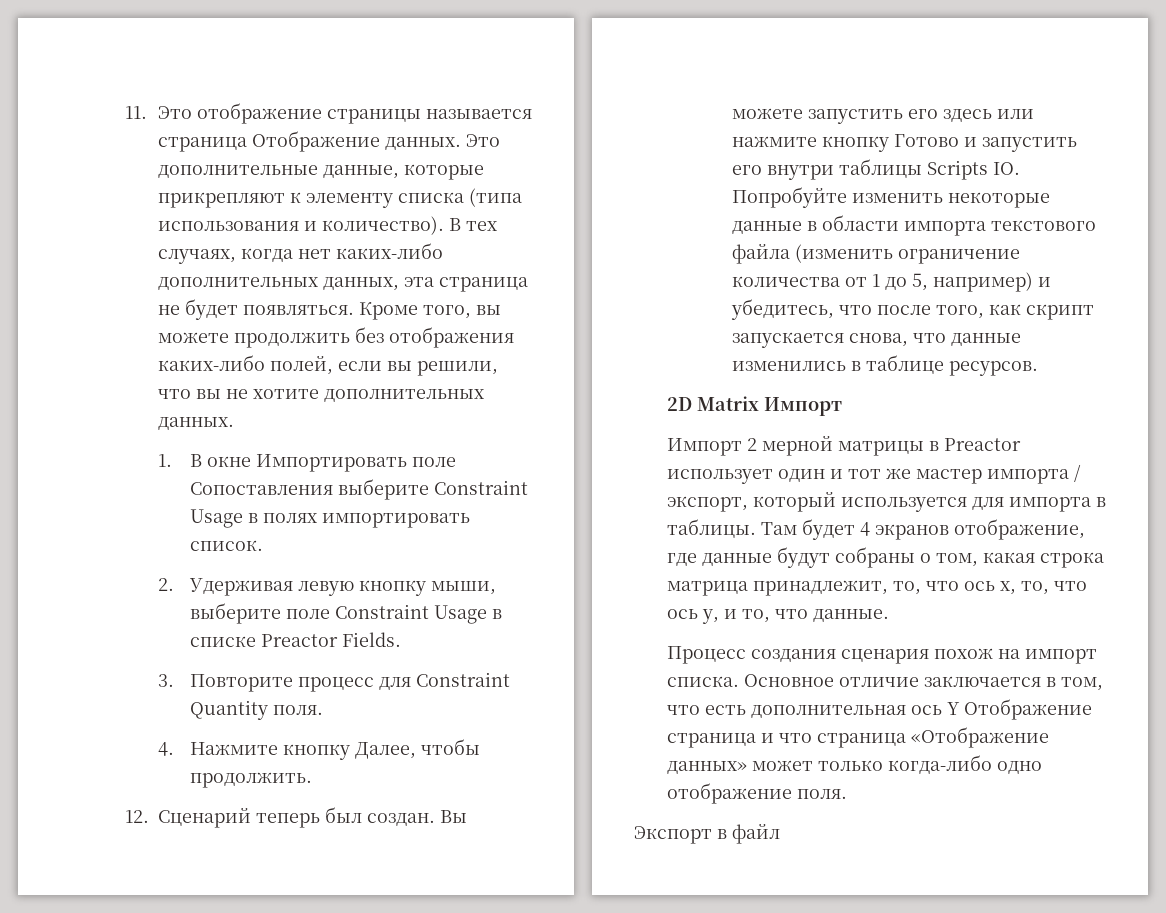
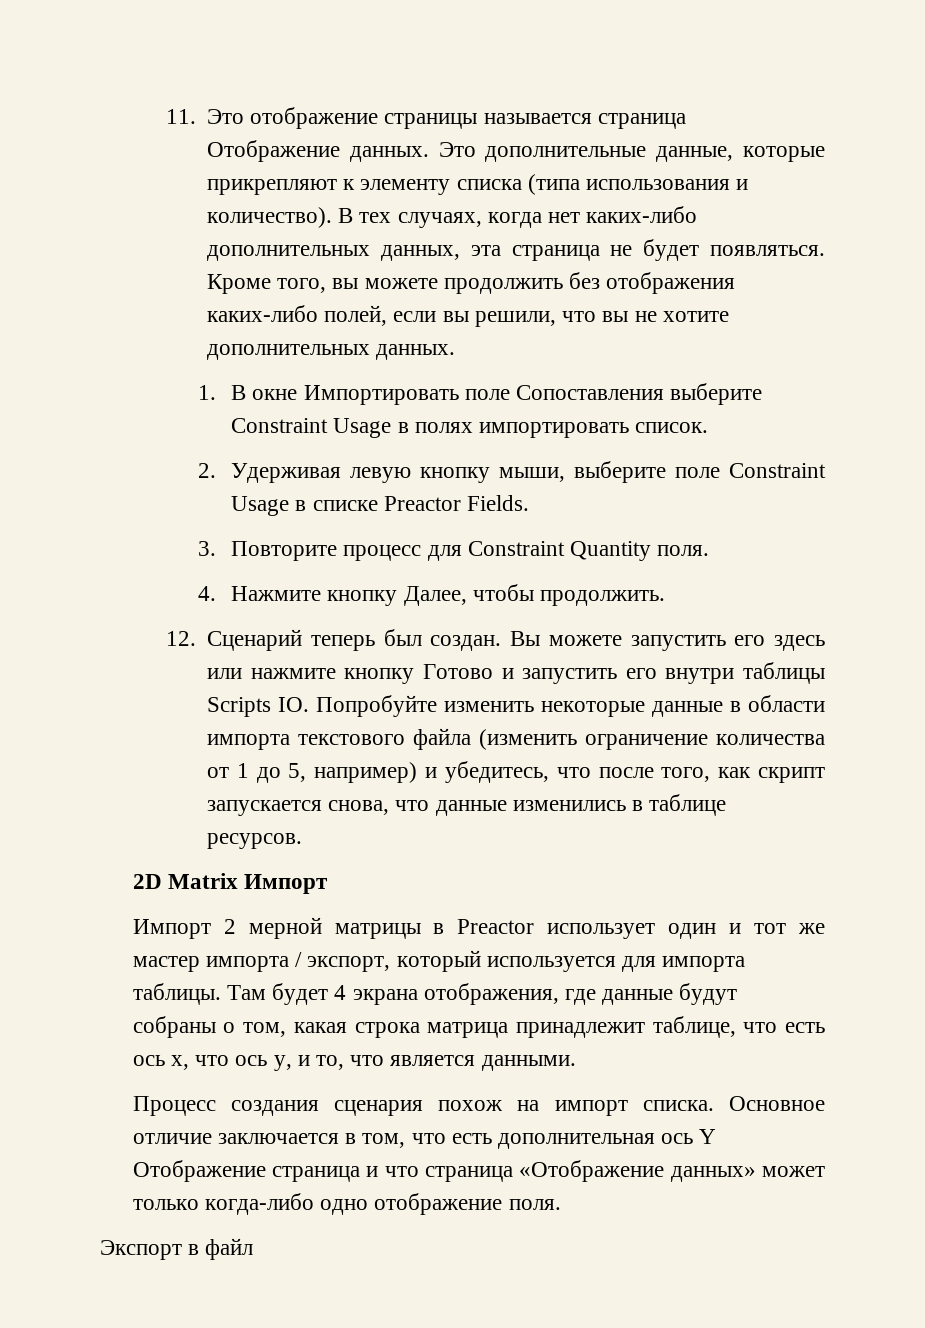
- Импорт 2 мерной матрицы в Preactor использует один и тот же мастер импорта / экспорт, который используется для импорта в таблицы.
+ Импорт 2 мерной матрицы в Preactor использует один и тот же мастер импорта / экспорт, который используется для импорта таблицы.
- Там будет 4 экранов отображение, где данные будут собраны о том, какая строка матрица принадлежит, то, что ось х, то, что ось у, и то, что данные.
+ Там будет 4 экрана отображения, где данные будут собраны о том, какая строка матрица принадлежит таблице, что есть ось х, что ось у, и то, что является данными.

